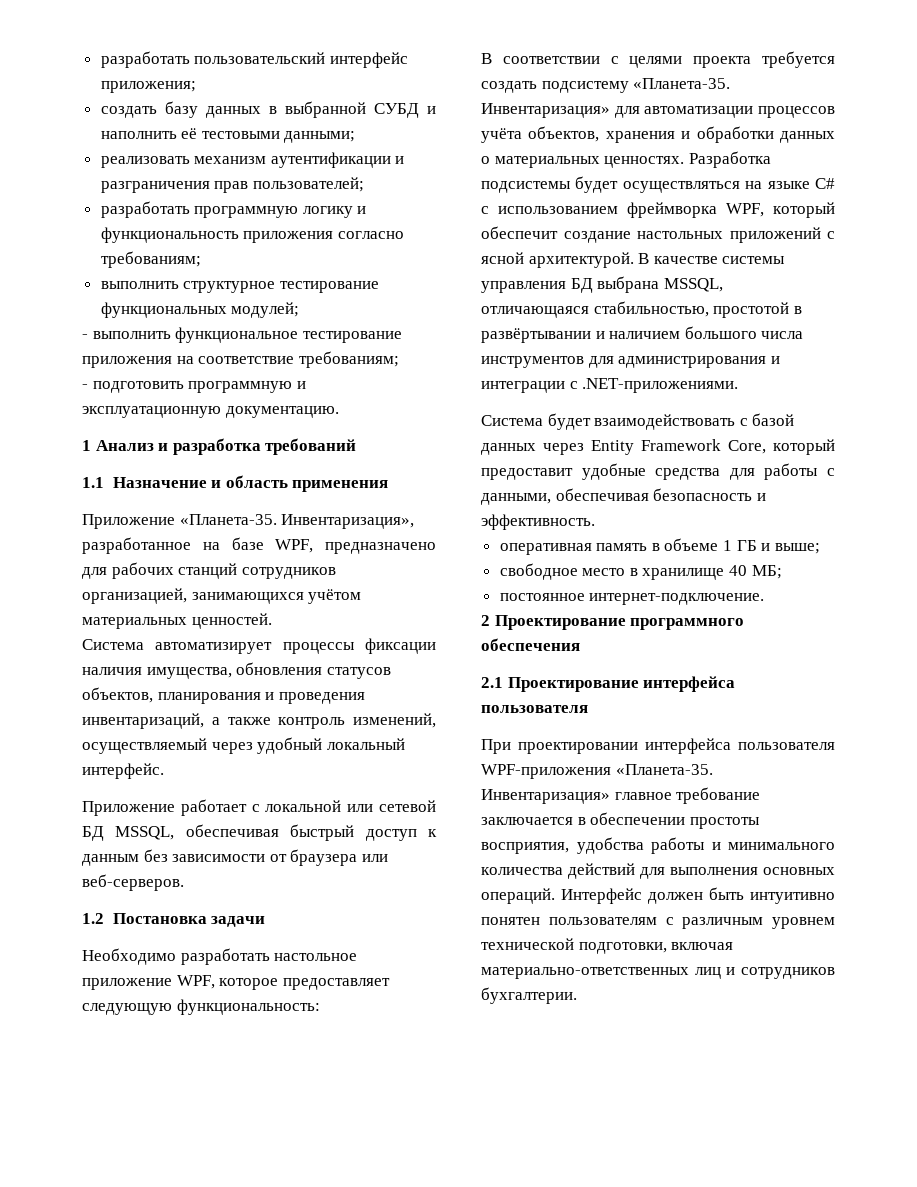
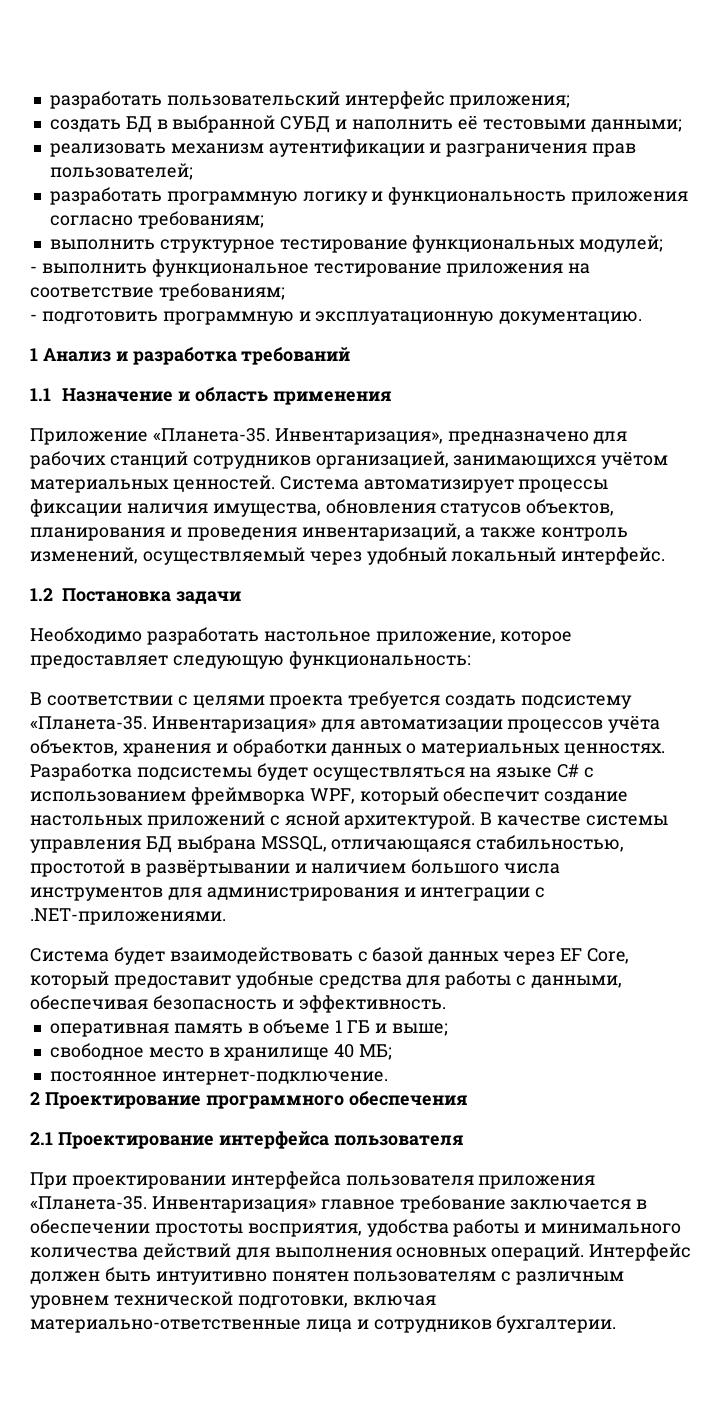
- создать базу данных в выбранной СУБД и наполнить её тестовыми данными;
+ создать БД в выбранной СУБД и наполнить её тестовыми данными;
- Инвентаризация», разработанное на базе WPF, предназначено для рабочих станций сотрудников организацией, занимающихся учётом материальных ценностей.
- Система автоматизирует процессы фиксации наличия имущества, обновления статусов объектов, планирования и проведения инвентаризаций, а также контроль изменений, осуществляемый через удобный локальный интерфейс.
+ Инвентаризация», предназначено для рабочих станций сотрудников организацией, занимающихся учётом материальных ценностей. Система автоматизирует процессы фиксации наличия имущества, обновления статусов объектов, планирования и проведения инвентаризаций, а также контроль изменений, осуществляемый через удобный локальный интерфейс.
- Приложение работает с локальной или сетевой БД MSSQL, обеспечивая быстрый доступ к данным без зависимости от браузера или веб-серверов.
- Необходимо разработать настольное приложение WPF, которое предоставляет следующую функциональность:
+ Необходимо разработать настольное приложение, которое предоставляет следующую функциональность:
- Система будет взаимодействовать с базой данных через Entity Framework Core, который предоставит удобные средства для работы с данными, обеспечивая безопасность и эффективность.
+ Система будет взаимодействовать с базой данных через EF Core, который предоставит удобные средства для работы с данными, обеспечивая безопасность и эффективность.
- При проектировании интерфейса пользователя WPF-приложения «Планета-35.
+ При проектировании интерфейса пользователя приложения «Планета-35.
- Интерфейс должен быть интуитивно понятен пользователям с различным уровнем технической подготовки, включая материально-ответственных лиц и сотрудников бухгалтерии.
+ Интерфейс должен быть интуитивно понятен пользователям с различным уровнем технической подготовки, включая материально-ответственные лица и сотрудников бухгалтерии.

